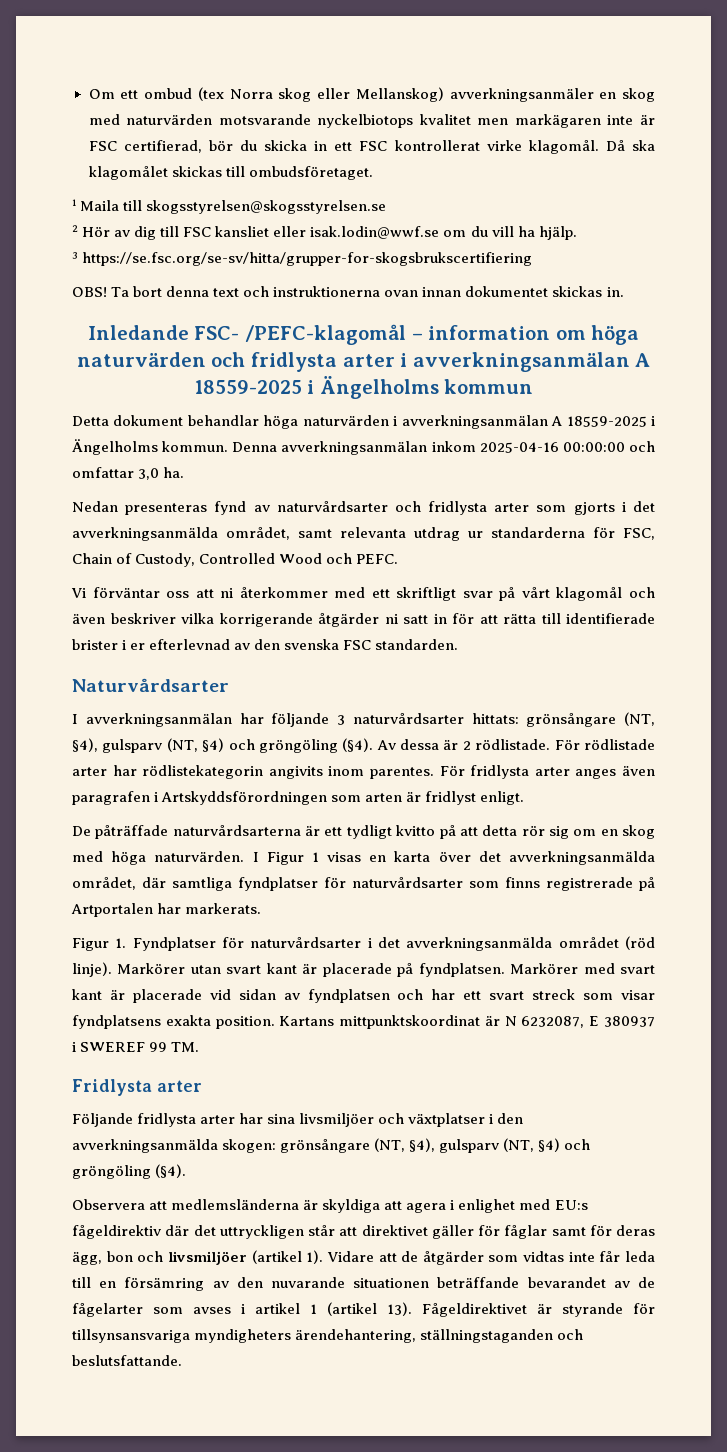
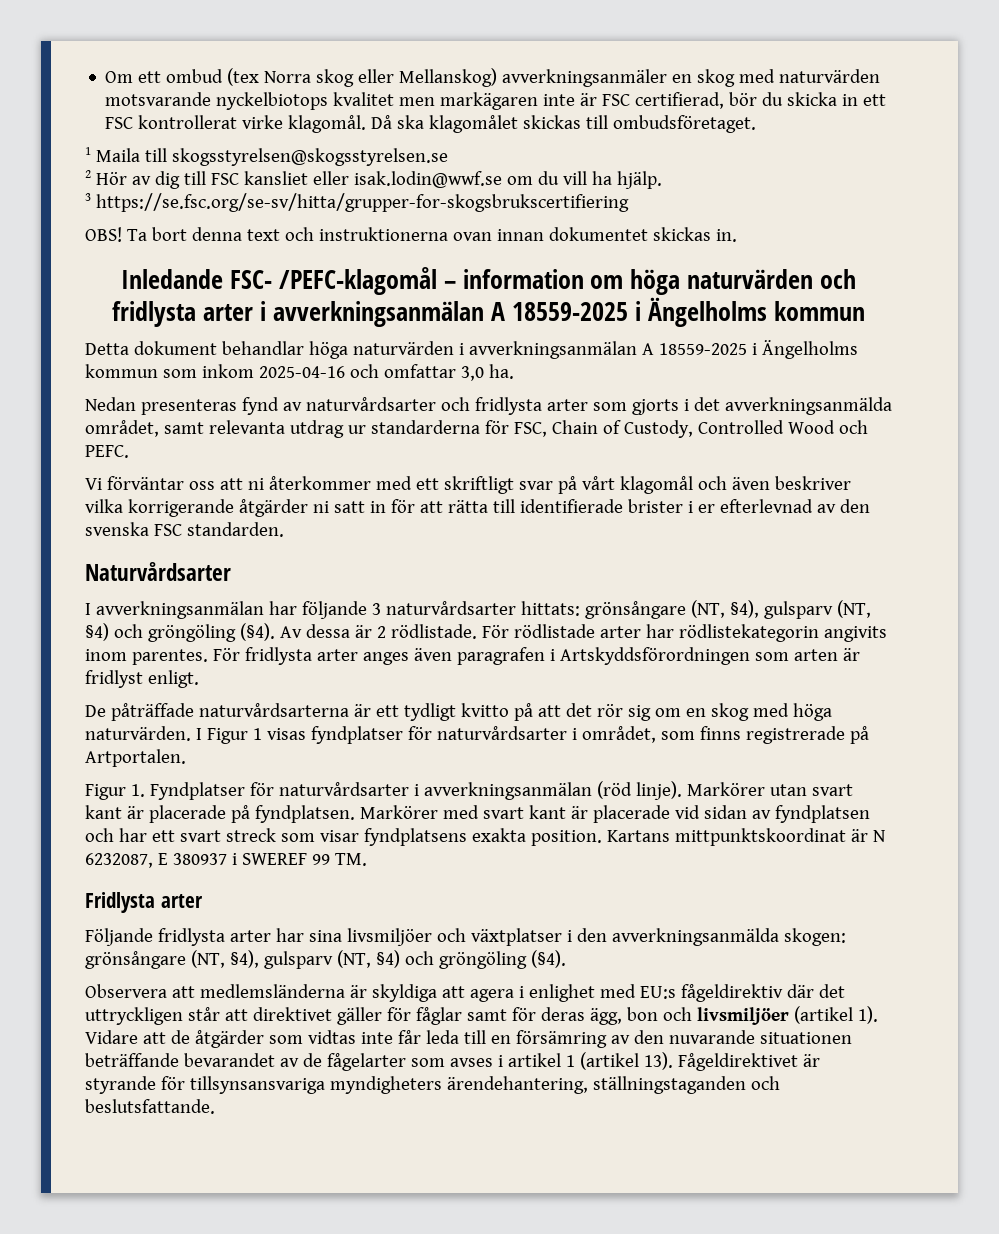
- Detta dokument behandlar höga naturvärden i avverkningsanmälan A 18559-2025 i Ängelholms kommun. Denna avverkningsanmälan inkom 2025-04-16 00:00:00 och omfattar 3,0 ha.
+ Detta dokument behandlar höga naturvärden i avverkningsanmälan A 18559-2025 i Ängelholms kommun som inkom 2025-04-16 och omfattar 3,0 ha.
- De påträffade naturvårdsarterna är ett tydligt kvitto på att detta rör sig om en skog med höga naturvärden.
+ De påträffade naturvårdsarterna är ett tydligt kvitto på att det rör sig om en skog med höga naturvärden.
- I Figur 1 visas en karta över det avverkningsanmälda området, där samtliga fyndplatser för naturvårdsarter som finns registrerade på Artportalen har markerats.
+ I Figur 1 visas fyndplatser för naturvårdsarter i området, som finns registrerade på Artportalen.
- Figur 1. Fyndplatser för naturvårdsarter i det avverkningsanmälda området (röd linje).
+ Figur 1. Fyndplatser för naturvårdsarter i avverkningsanmälan (röd linje).

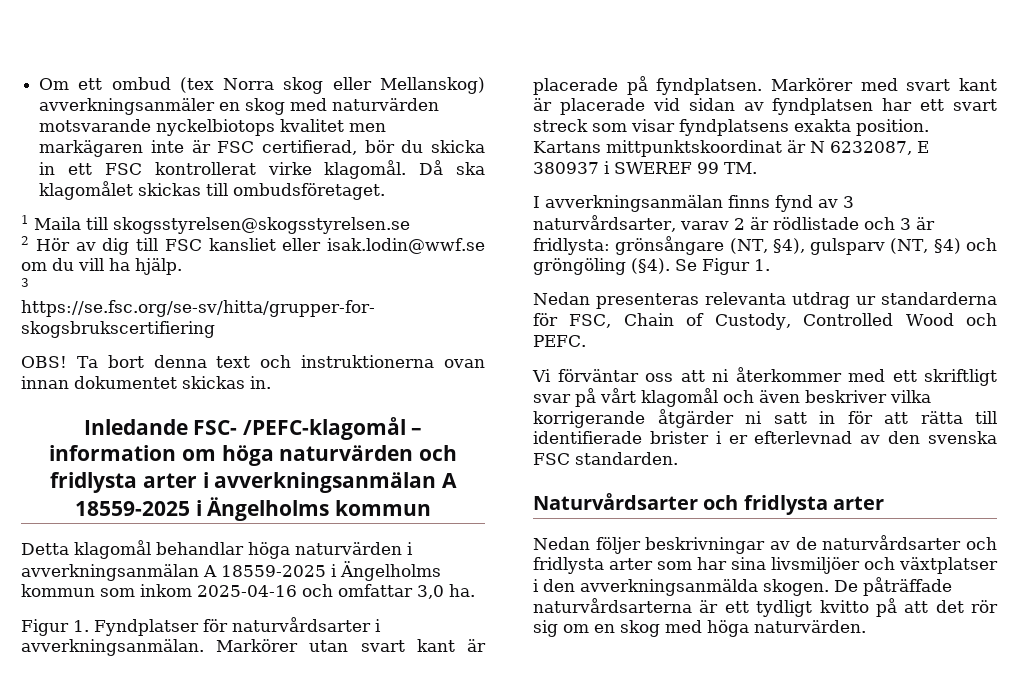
- Detta dokument behandlar höga naturvärden i avverkningsanmälan A 18559-2025 i Ängelholms kommun som inkom 2025-04-16 och omfattar 3,0 ha.
+ Detta klagomål behandlar höga naturvärden i avverkningsanmälan A 18559-2025 i Ängelholms kommun som inkom 2025-04-16 och omfattar 3,0 ha.
- Nedan presenteras fynd av naturvårdsarter och fridlysta arter som gjorts i det avverkningsanmälda området, samt relevanta utdrag ur standarderna för FSC, Chain of Custody, Controlled Wood och PEFC.
+ Figur 1. Fyndplatser för naturvårdsarter i avverkningsanmälan. Markörer utan svart kant är placerade på fyndplatsen. Markörer med svart kant är placerade vid sidan av fyndplatsen har ett svart streck som visar fyndplatsens exakta position. Kartans mittpunktskoordinat är N 6232087, E 380937 i SWEREF 99 TM.
+ I avverkningsanmälan finns fynd av 3 naturvårdsarter, varav 2 är rödlistade och 3 är fridlysta: grönsångare (NT, §4), gulsparv (NT, §4) och gröngöling (§4). Se Figur 1.
+ Nedan presenteras relevanta utdrag ur standarderna för FSC, Chain of Custody, Controlled Wood och PEFC.
- Naturvårdsarter
- I avverkningsanmälan har följande 3 naturvårdsarter hittats: grönsångare (NT, §4), gulsparv (NT, §4) och gröngöling (§4). Av dessa är 2 rödlistade. För rödlistade arter har rödlistekategorin angivits inom parentes. För fridlysta arter anges även paragrafen i Artskyddsförordningen som arten är fridlyst enligt.
- De påträffade naturvårdsarterna är ett tydligt kvitto på att det rör sig om en skog med höga naturvärden. I Figur 1 visas fyndplatser för naturvårdsarter i området, som finns registrerade på Artportalen.
- Figur 1. Fyndplatser för naturvårdsarter i avverkningsanmälan (röd linje). Markörer utan svart kant är placerade på fyndplatsen. Markörer med svart kant är placerade vid sidan av fyndplatsen och har ett svart streck som visar fyndplatsens exakta position. Kartans mittpunktskoordinat är N 6232087, E 380937 i SWEREF 99 TM.
- Fridlysta arter
- Följande fridlysta arter har sina livsmiljöer och växtplatser i den avverkningsanmälda skogen: grönsångare (NT, §4), gulsparv (NT, §4) och gröngöling (§4).
- Observera att medlemsländerna är skyldiga att agera i enlighet med EU:s fågeldirektiv där det uttryckligen står att direktivet gäller för fåglar samt för deras ägg, bon och livsmiljöer (artikel 1). Vidare att de åtgärder som vidtas inte får leda till en försämring av den nuvarande situationen beträffande bevarandet av de fågelarter som avses i artikel 1 (artikel 13). Fågeldirektivet är styrande för tillsynsansvariga myndigheters ärendehantering, ställningstaganden och beslutsfattande.
+ Naturvårdsarter och fridlysta arter
+ Nedan följer beskrivningar av de naturvårdsarter och fridlysta arter som har sina livsmiljöer och växtplatser i den avverkningsanmälda skogen. De påträffade naturvårdsarterna är ett tydligt kvitto på att det rör sig om en skog med höga naturvärden.

